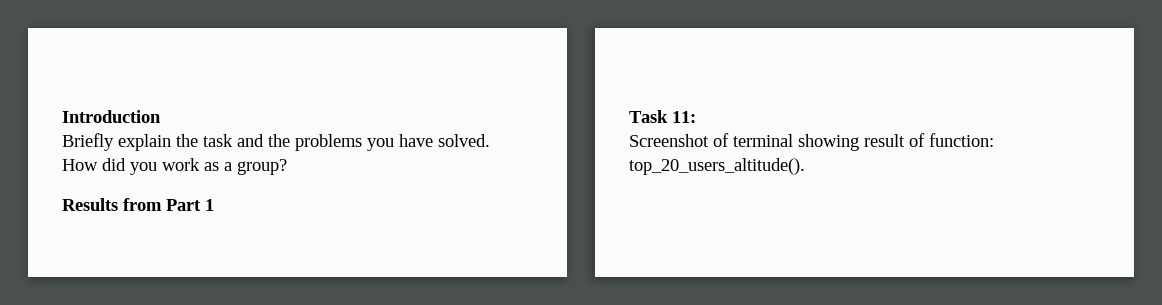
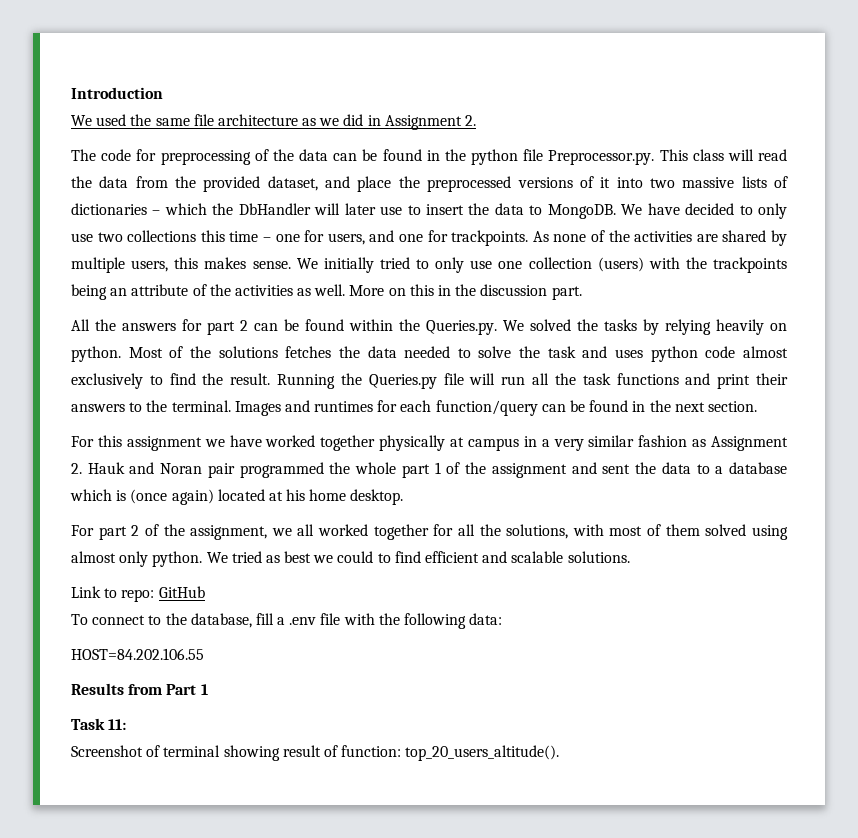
- Briefly explain the task and the problems you have solved. How did you work as a group?
+ We used the same file architecture as we did in Assignment 2.
+ The code for preprocessing of the data can be found in the python file Preprocessor.py. This class will read the data from the provided dataset, and place the preprocessed versions of it into two massive lists of dictionaries – which the DbHandler will later use to insert the data to MongoDB. We have decided to only use two collections this time – one for users, and one for trackpoints. As none of the activities are shared by multiple users, this makes sense. We initially tried to only use one collection (users) with the trackpoints being an attribute of the activities as well. More on this in the discussion part.
+ All the answers for part 2 can be found within the Queries.py. We solved the tasks by relying heavily on python. Most of the solutions fetches the data needed to solve the task and uses python code almost exclusively to find the result. Running the Queries.py file will run all the task functions and print their answers to the terminal. Images and runtimes for each function/query can be found in the next section.
+ For this assignment we have worked together physically at campus in a very similar fashion as Assignment 2. Hauk and Noran pair programmed the whole part 1 of the assignment and sent the data to a database which is (once again) located at his home desktop.
+ For part 2 of the assignment, we all worked together for all the solutions, with most of them solved using almost only python. We tried as best we could to find efficient and scalable solutions.
+ Link to repo: GitHub
+ To connect to the database, fill a .env file with the following data:
+ HOST=84.202.106.55

